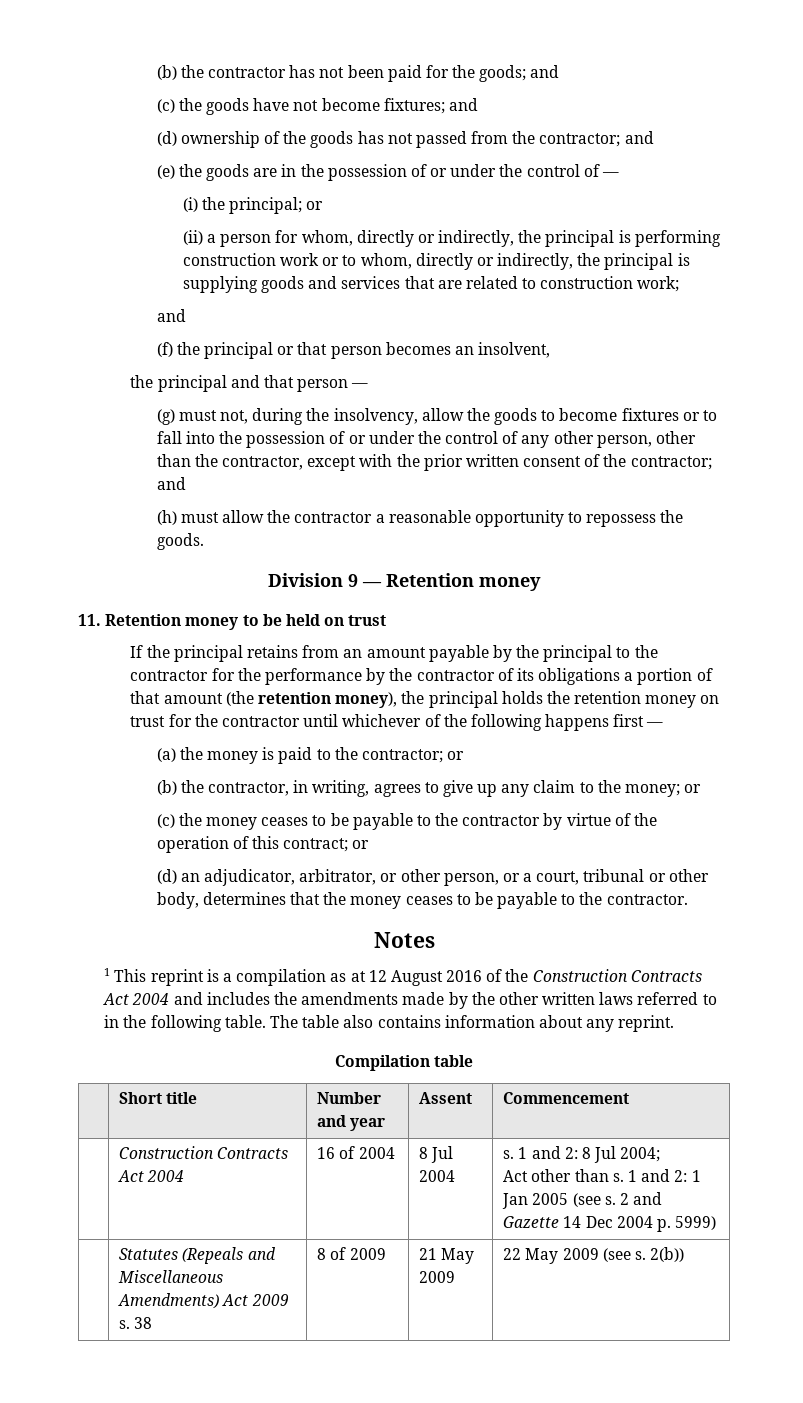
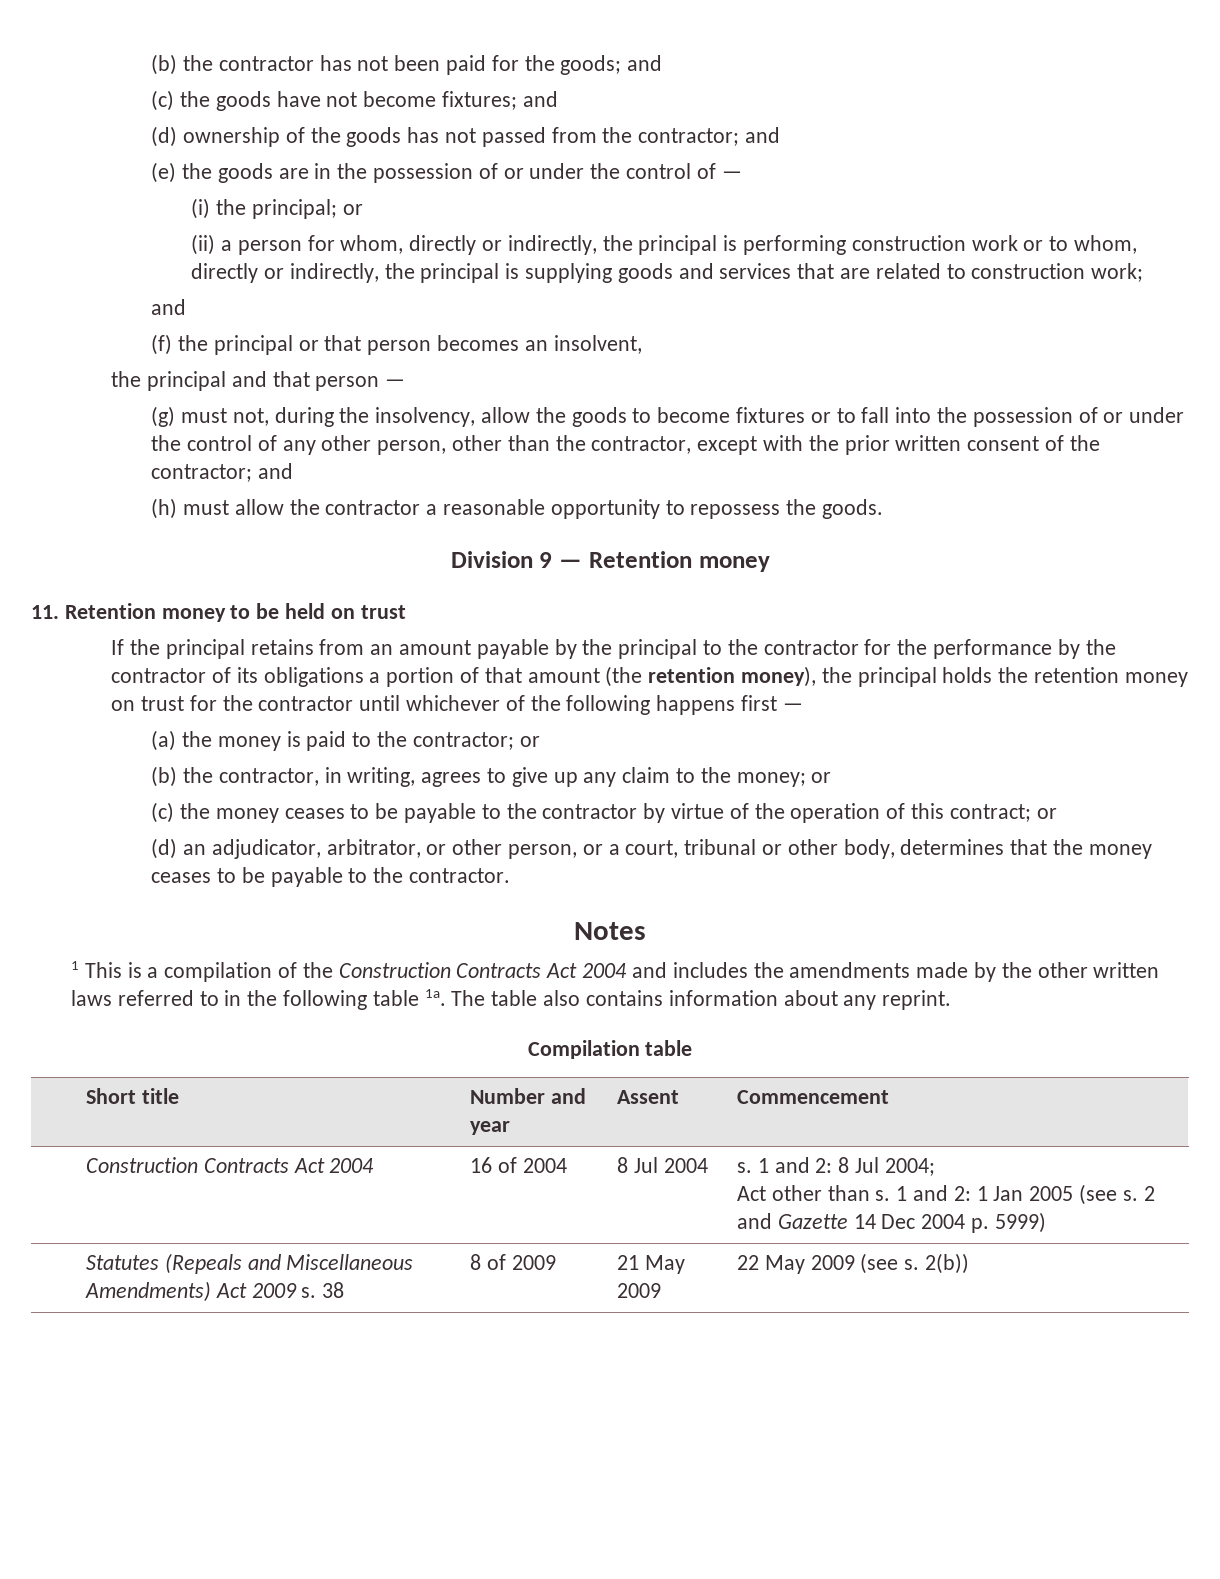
- 1 This reprint is a compilation as at 12 August 2016 of the Construction Contracts Act 2004 and includes the amendments made by the other written laws referred to in the following table.
+ 1 This is a compilation of the Construction Contracts Act 2004 and includes the amendments made by the other written laws referred to in the following table 1a.

